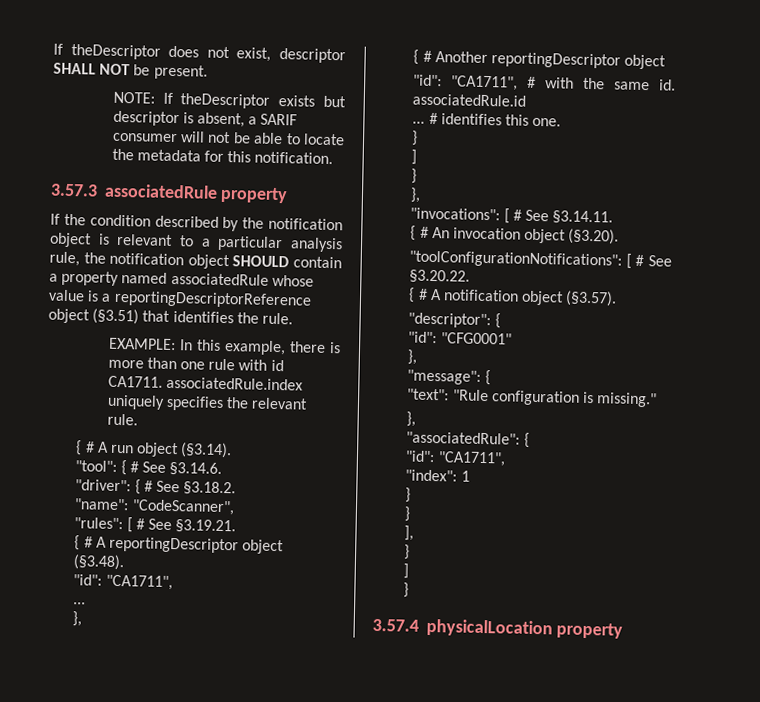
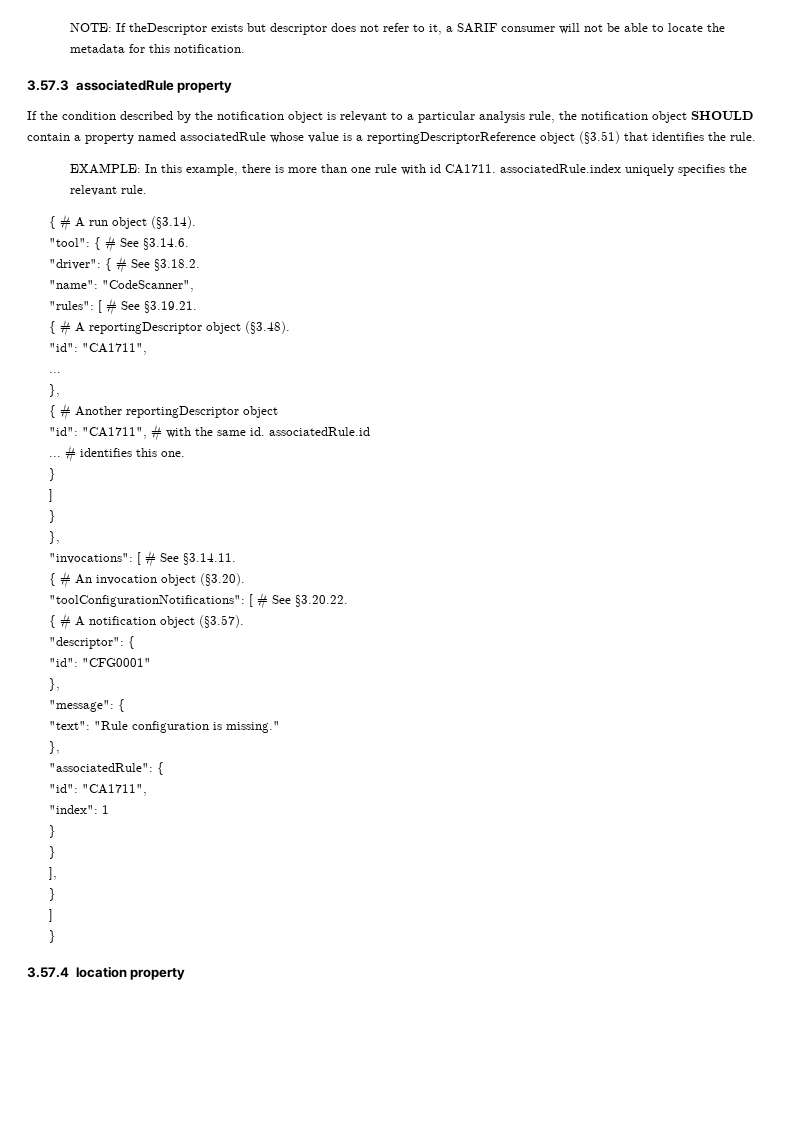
- If theDescriptor does not exist, descriptor SHALL NOT be present.
- NOTE: If theDescriptor exists but descriptor is absent, a SARIF consumer will not be able to locate the metadata for this notification.
+ NOTE: If theDescriptor exists but descriptor does not refer to it, a SARIF consumer will not be able to locate the metadata for this notification.
- 3.57.4 physicalLocation property
+ 3.57.4 location property

